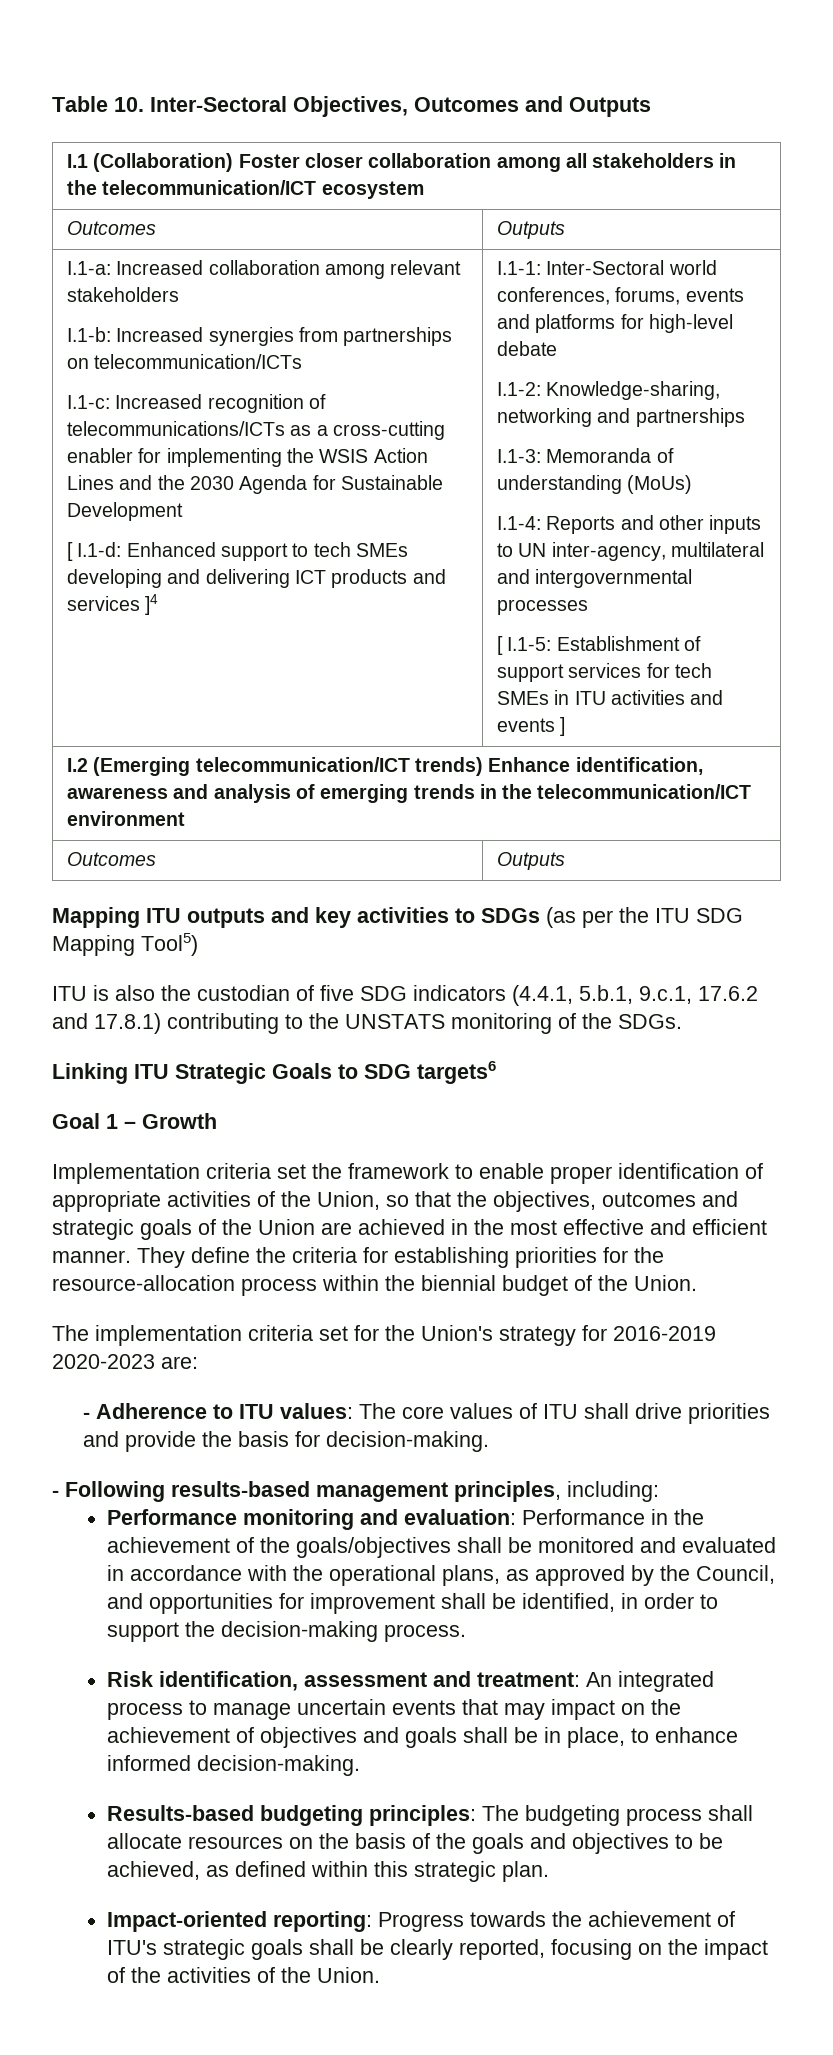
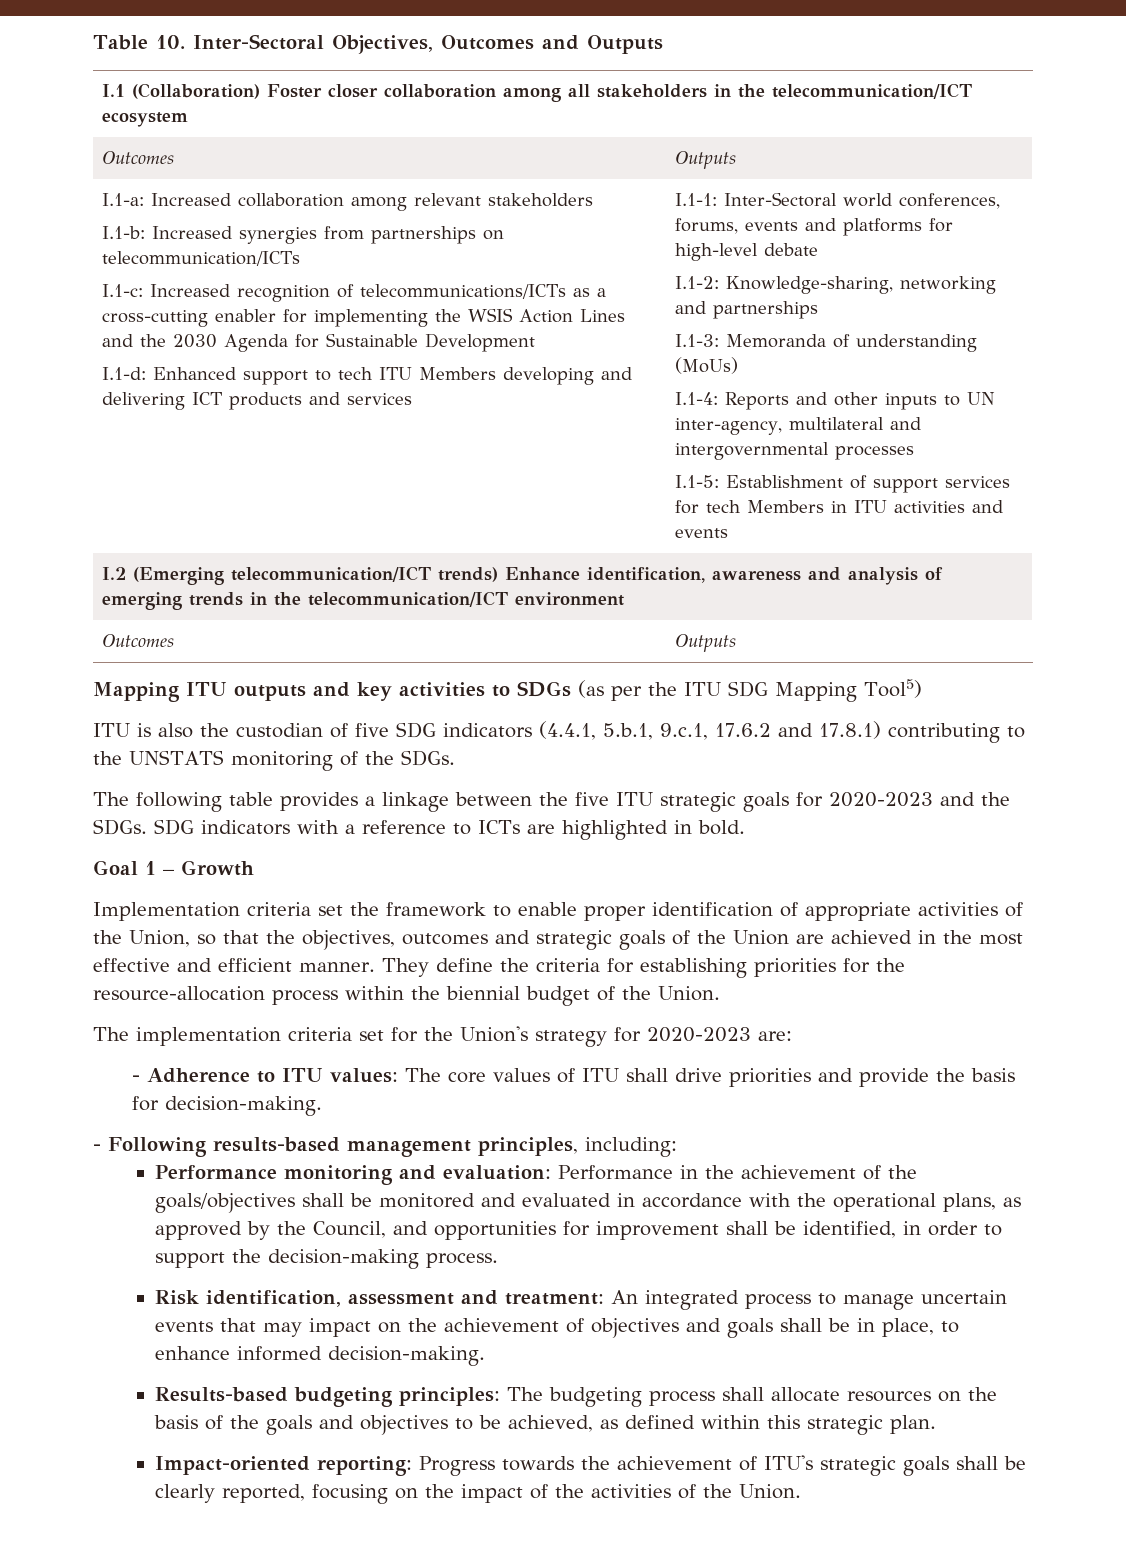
- [ I.1-d: Enhanced support to tech SMEs developing and delivering ICT products and services ]4
+ I.1-d: Enhanced support to tech ITU Members developing and delivering ICT products and services
- [ I.1-5: Establishment of support services for tech SMEs in ITU activities and events ]
+ I.1-5: Establishment of support services for tech Members in ITU activities and events
- Linking ITU Strategic Goals to SDG targets6
+ The following table provides a linkage between the five ITU strategic goals for 2020-2023 and the SDGs. SDG indicators with a reference to ICTs are highlighted in bold.
- The implementation criteria set for the Union's strategy for 2016-2019 2020-2023 are:
+ The implementation criteria set for the Union's strategy for 2020-2023 are:

